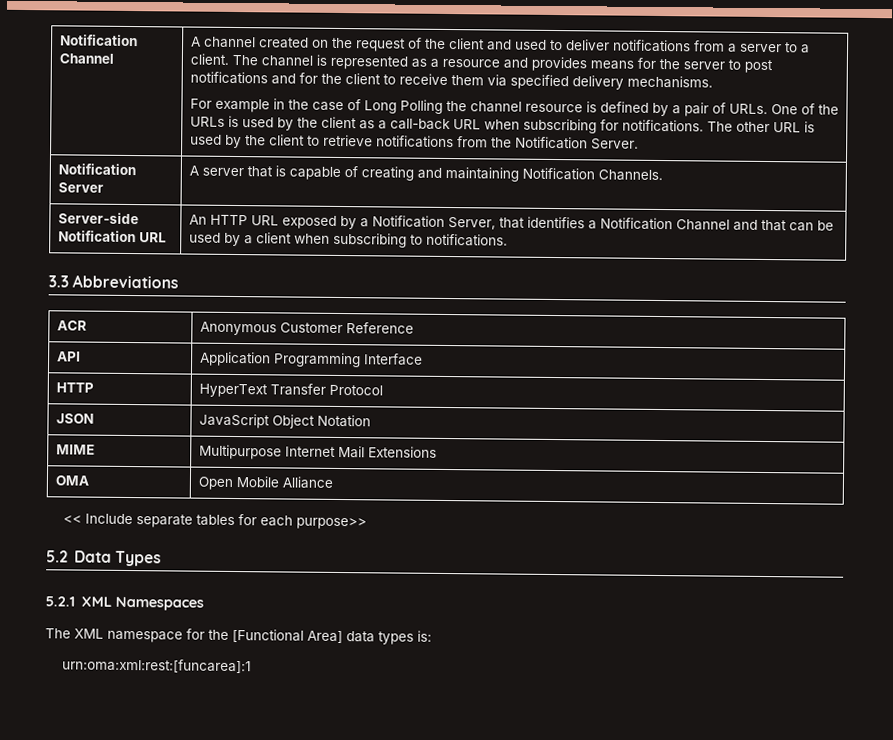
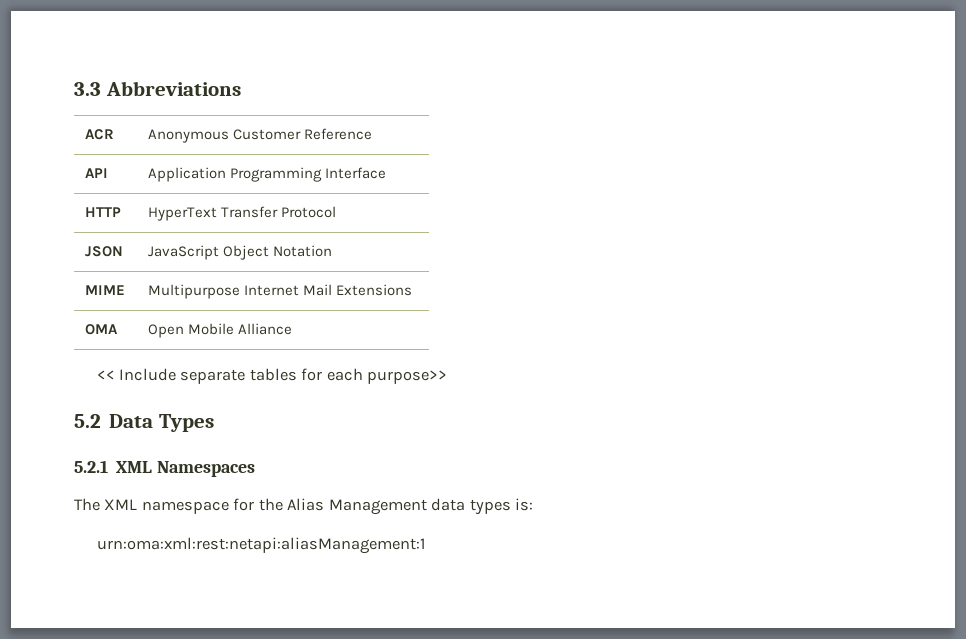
- Notification Channel | A channel created on the request of the client and used to deliver notifications from a server to a client. The channel is represented as a resource and provides means for the server to post notifications and for the client to receive them via specified delivery mechanisms.
- For example in the case of Long Polling the channel resource is defined by a pair of URLs. One of the URLs is used by the client as a call-back URL when subscribing for notifications. The other URL is used by the client to retrieve notifications from the Notification Server.
- Notification Server | A server that is capable of creating and maintaining Notification Channels.
- Server-side Notification URL | An HTTP URL exposed by a Notification Server, that identifies a Notification Channel and that can be used by a client when subscribing to notifications.
- The XML namespace for the [Functional Area] data types is:
+ The XML namespace for the Alias Management data types is:
- urn:oma:xml:rest:[funcarea]:1
+ urn:oma:xml:rest:netapi:aliasManagement:1

